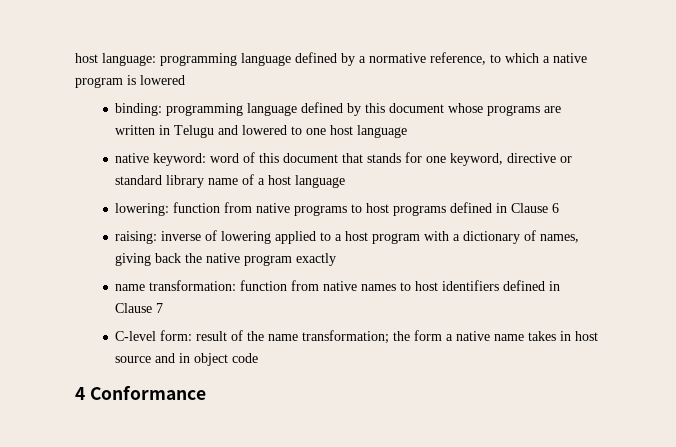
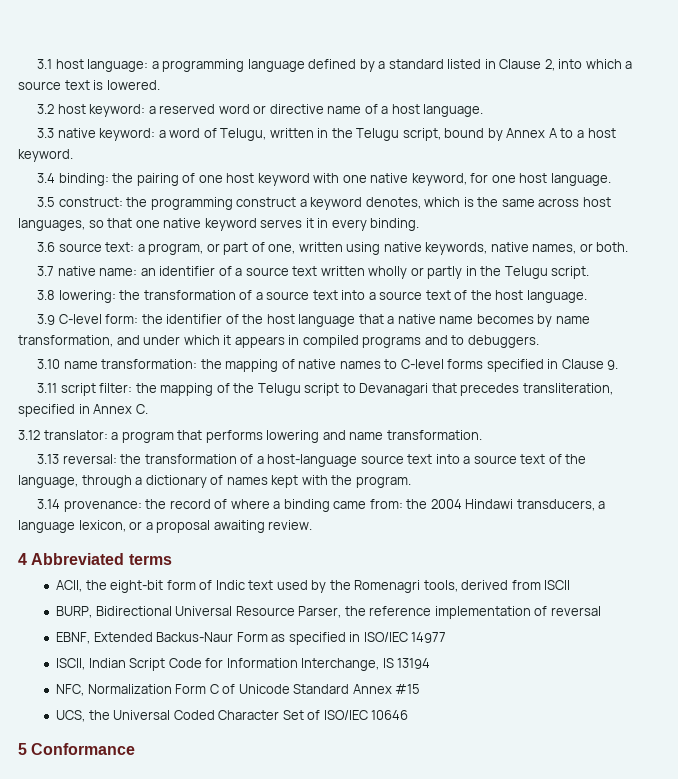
- host language: programming language defined by a normative reference, to which a native program is lowered
- binding: programming language defined by this document whose programs are written in Telugu and lowered to one host language
- native keyword: word of this document that stands for one keyword, directive or standard library name of a host language
- lowering: function from native programs to host programs defined in Clause 6
- raising: inverse of lowering applied to a host program with a dictionary of names, giving back the native program exactly
- name transformation: function from native names to host identifiers defined in Clause 7
- C-level form: result of the name transformation; the form a native name takes in host source and in object code
- 4 Conformance
+ 3.1 host language: a programming language defined by a standard listed in Clause 2, into which a source text is lowered.
+ 3.2 host keyword: a reserved word or directive name of a host language.
+ 3.3 native keyword: a word of Telugu, written in the Telugu script, bound by Annex A to a host keyword.
+ 3.4 binding: the pairing of one host keyword with one native keyword, for one host language.
+ 3.5 construct: the programming construct a keyword denotes, which is the same across host languages, so that one native keyword serves it in every binding.
+ 3.6 source text: a program, or part of one, written using native keywords, native names, or both.
+ 3.7 native name: an identifier of a source text written wholly or partly in the Telugu script.
+ 3.8 lowering: the transformation of a source text into a source text of the host language.
+ 3.9 C-level form: the identifier of the host language that a native name becomes by name transformation, and under which it appears in compiled programs and to debuggers.
+ 3.10 name transformation: the mapping of native names to C-level forms specified in Clause 9.
+ 3.11 script filter: the mapping of the Telugu script to Devanagari that precedes transliteration, specified in Annex C.
+ 3.12 translator: a program that performs lowering and name transformation.
+ 3.13 reversal: the transformation of a host-language source text into a source text of the language, through a dictionary of names kept with the program.
+ 3.14 provenance: the record of where a binding came from: the 2004 Hindawi transducers, a language lexicon, or a proposal awaiting review.
+ 4 Abbreviated terms
+ ACII, the eight-bit form of Indic text used by the Romenagri tools, derived from ISCII
+ BURP, Bidirectional Universal Resource Parser, the reference implementation of reversal
+ EBNF, Extended Backus-Naur Form as specified in ISO/IEC 14977
+ ISCII, Indian Script Code for Information Interchange, IS 13194
+ NFC, Normalization Form C of Unicode Standard Annex #15
+ UCS, the Universal Coded Character Set of ISO/IEC 10646
+ 5 Conformance

